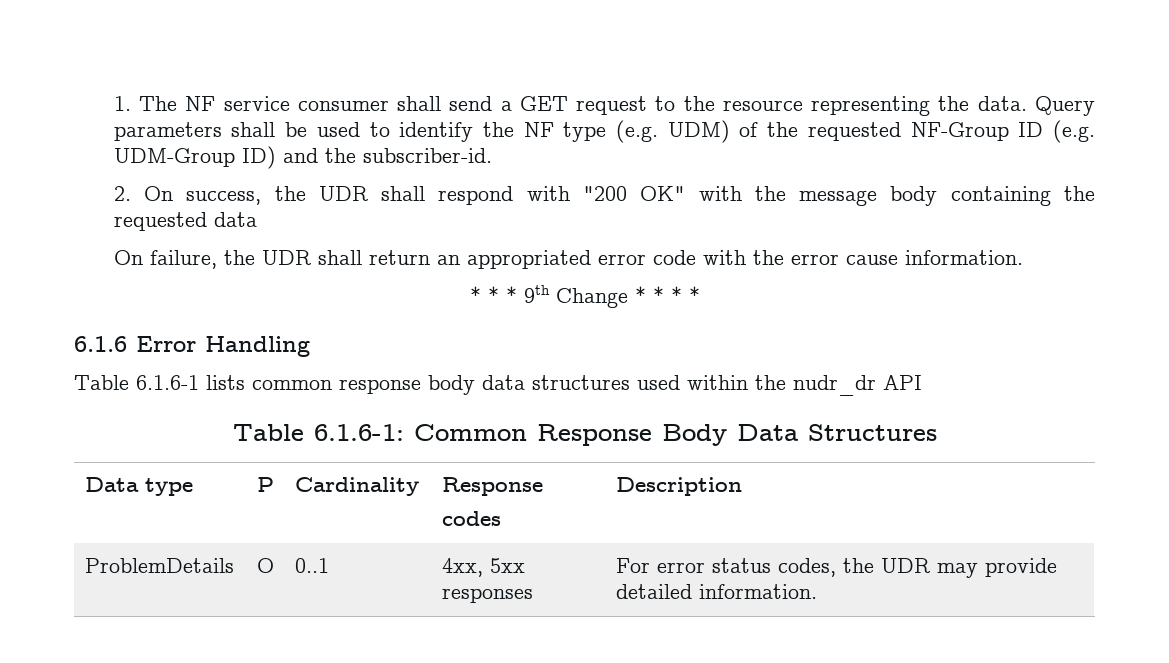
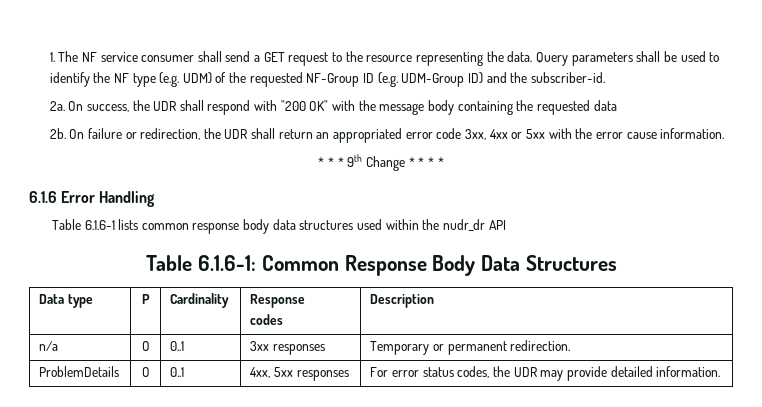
- 2. On success, the UDR shall respond with "200 OK" with the message body containing the requested data
+ 2a. On success, the UDR shall respond with "200 OK" with the message body containing the requested data
- On failure, the UDR shall return an appropriated error code with the error cause information.
+ 2b. On failure or redirection, the UDR shall return an appropriated error code 3xx, 4xx or 5xx with the error cause information.
+ n/a | O | 0..1 | 3xx responses | Temporary or permanent redirection.

